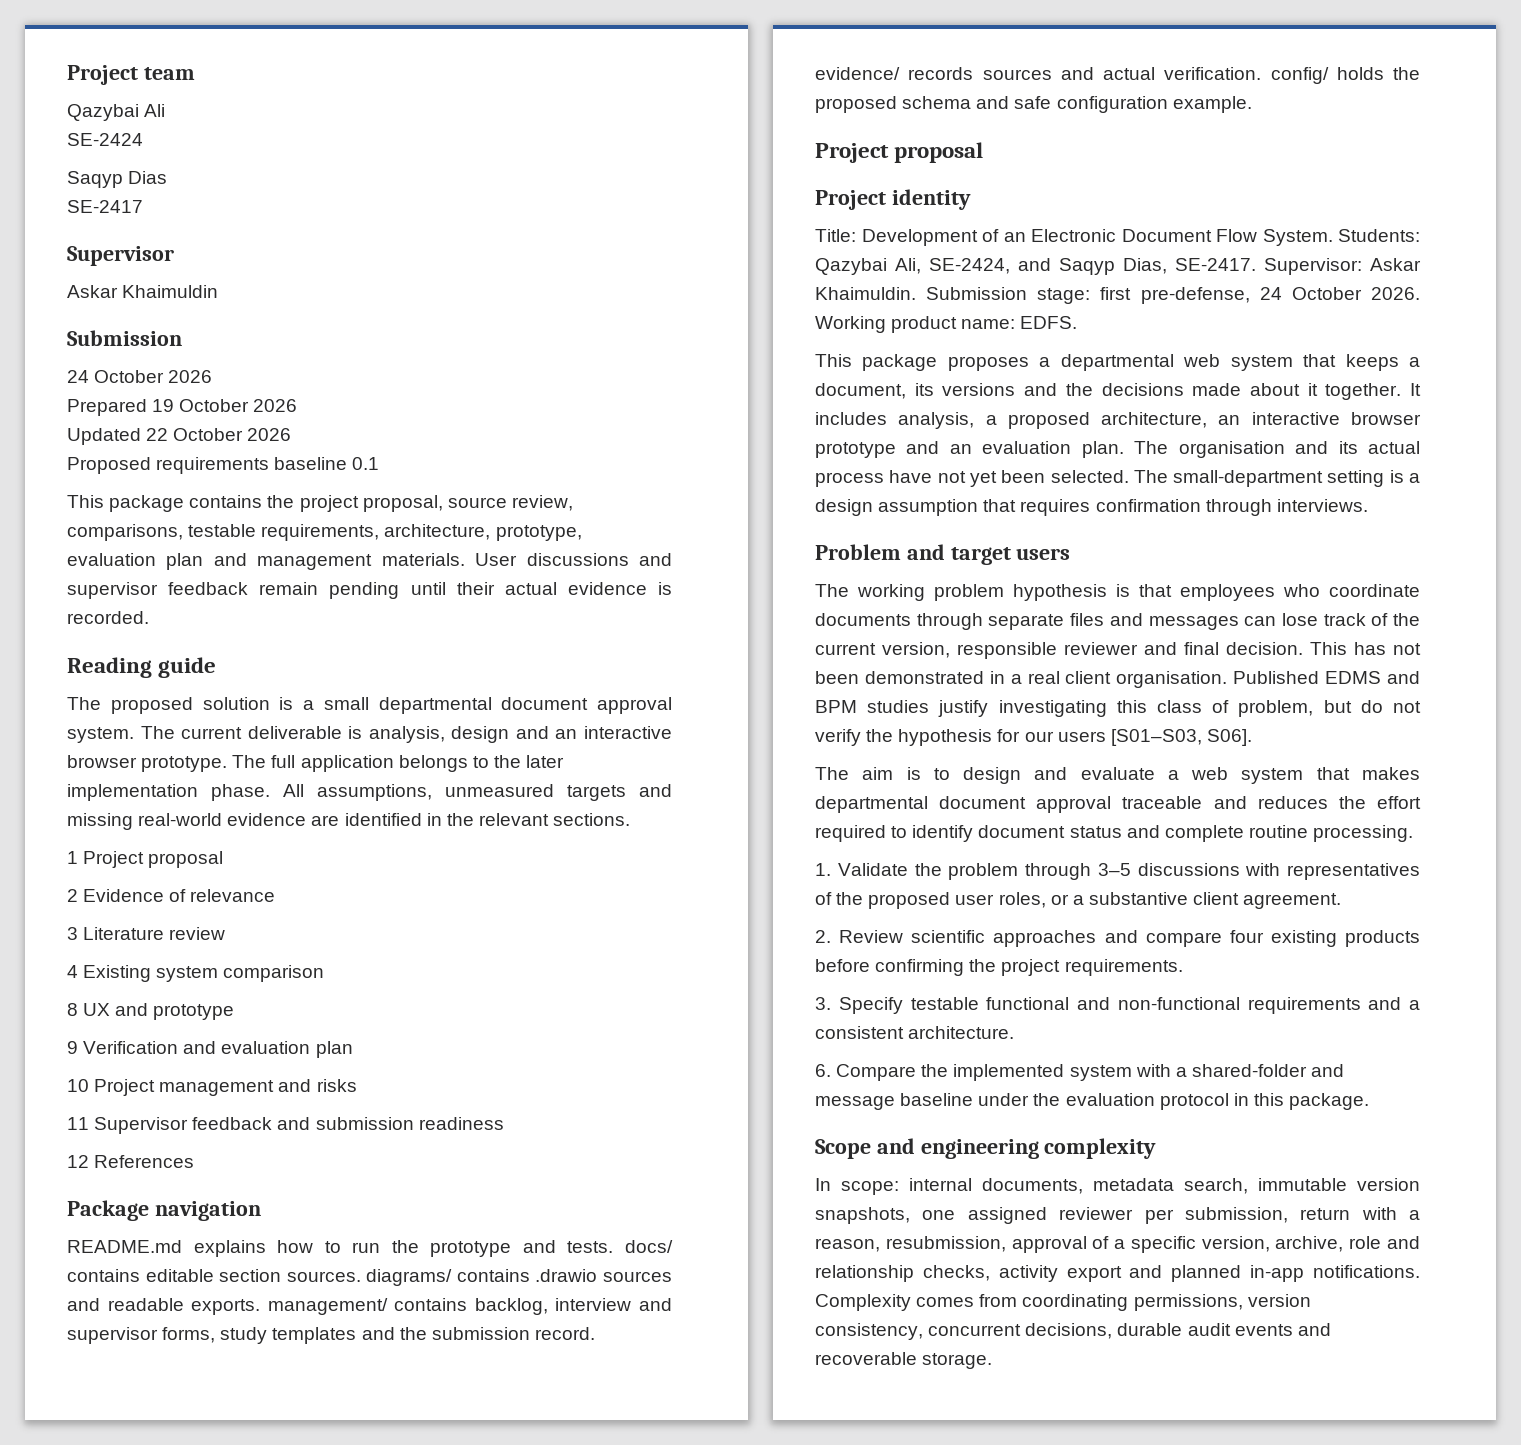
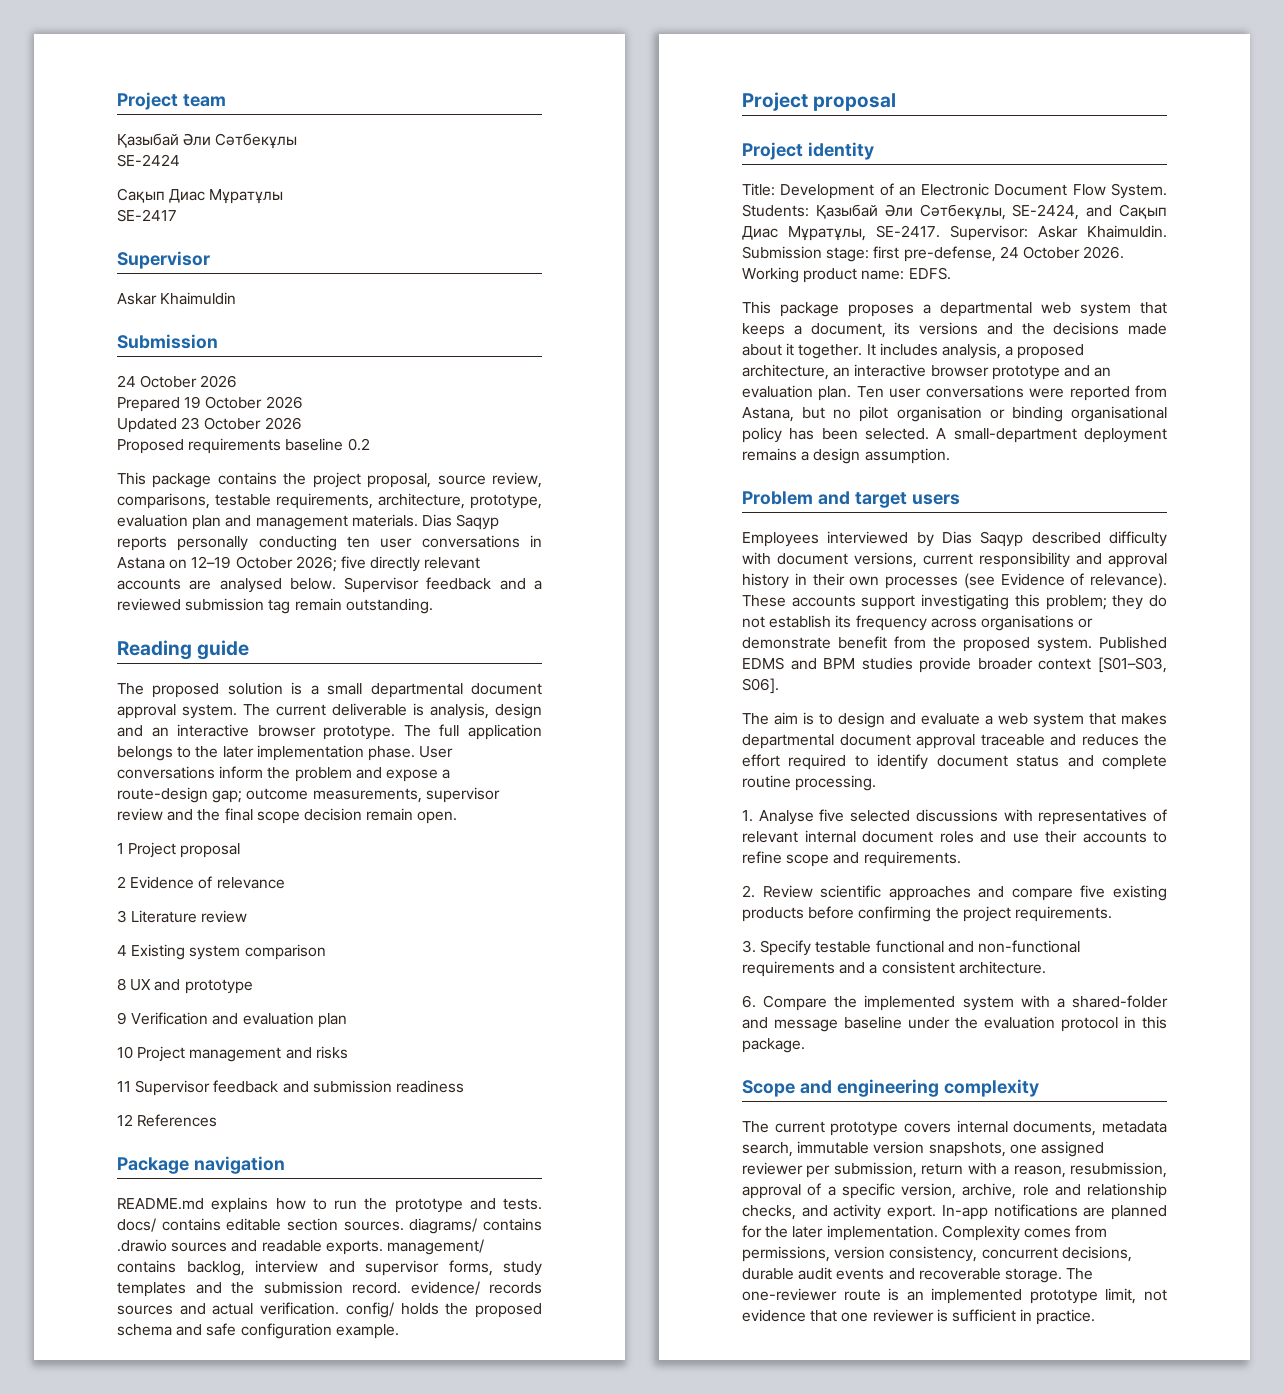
- Qazybai Ali
+ Қазыбай Әли Сәтбекұлы
  SE-2424
- Saqyp Dias
+ Сақып Диас Мұратұлы
- Updated 22 October 2026
+ Updated 23 October 2026
- Proposed requirements baseline 0.1
+ Proposed requirements baseline 0.2
- User discussions and supervisor feedback remain pending until their actual evidence is recorded.
+ Dias Saqyp reports personally conducting ten user conversations in Astana on 12–19 October 2026; five directly relevant accounts are analysed below. Supervisor feedback and a reviewed submission tag remain outstanding.
- All assumptions, unmeasured targets and missing real-world evidence are identified in the relevant sections.
+ User conversations inform the problem and expose a route-design gap; outcome measurements, supervisor review and the final scope decision remain open.
- Students: Qazybai Ali, SE-2424, and Saqyp Dias, SE-2417.
+ Students: Қазыбай Әли Сәтбекұлы, SE-2424, and Сақып Диас Мұратұлы, SE-2417.
- The organisation and its actual process have not yet been selected. The small-department setting is a design assumption that requires confirmation through interviews.
+ Ten user conversations were reported from Astana, but no pilot organisation or binding organisational policy has been selected. A small-department deployment remains a design assumption.
  Problem and target users
- The working problem hypothesis is that employees who coordinate documents through separate files and messages can lose track of the current version, responsible reviewer and final decision. This has not been demonstrated in a real client organisation.
+ Employees interviewed by Dias Saqyp described difficulty with document versions, current responsibility and approval history in their own processes (see Evidence of relevance). These accounts support investigating this problem; they do not establish its frequency across organisations or demonstrate benefit from the proposed system.
- Published EDMS and BPM studies justify investigating this class of problem, but do not verify the hypothesis for our users [S01–S03, S06].
+ Published EDMS and BPM studies provide broader context [S01–S03, S06].
- 1. Validate the problem through 3–5 discussions with representatives of the proposed user roles, or a substantive client agreement.
+ 1. Analyse five selected discussions with representatives of relevant internal document roles and use their accounts to refine scope and requirements.
- 2. Review scientific approaches and compare four existing products before confirming the project requirements.
+ 2. Review scientific approaches and compare five existing products before confirming the project requirements.
- In scope: internal documents, metadata search, immutable version snapshots, one assigned reviewer per submission, return with a reason, resubmission, approval of a specific version, archive, role and relationship checks, activity export and planned in-app notifications.
+ The current prototype covers internal documents, metadata search, immutable version snapshots, one assigned reviewer per submission, return with a reason, resubmission, approval of a specific version, archive, role and relationship checks, and activity export. In-app notifications are planned for the later implementation.
- Complexity comes from coordinating permissions, version consistency, concurrent decisions, durable audit events and recoverable storage.
+ Complexity comes from permissions, version consistency, concurrent decisions, durable audit events and recoverable storage.
+ The one-reviewer route is an implemented prototype limit, not evidence that one reviewer is sufficient in practice.

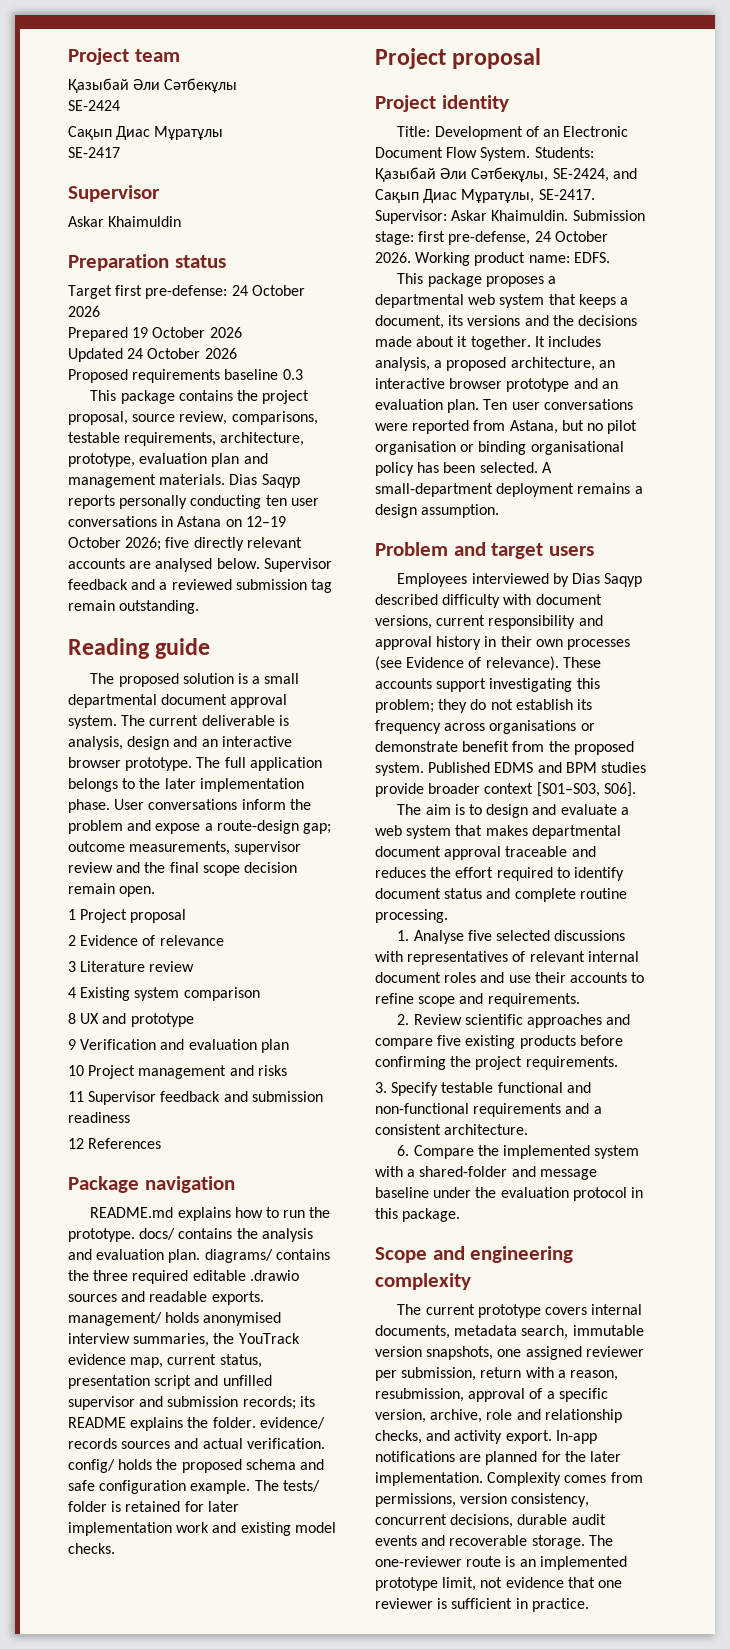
  Askar Khaimuldin
- Submission
- 24 October 2026
+ Preparation status
+ Target first pre-defense: 24 October 2026
- Updated 23 October 2026
+ Updated 24 October 2026
- Proposed requirements baseline 0.2
+ Proposed requirements baseline 0.3
- README.md explains how to run the prototype and tests. docs/ contains editable section sources. diagrams/ contains .drawio sources and readable exports. management/ contains backlog, interview and supervisor forms, study templates and the submission record. evidence/ records sources and actual verification. config/ holds the proposed schema and safe configuration example.
+ README.md explains how to run the prototype. docs/ contains the analysis and evaluation plan. diagrams/ contains the three required editable .drawio sources and readable exports. management/ holds anonymised interview summaries, the YouTrack evidence map, current status, presentation script and unfilled supervisor and submission records; its README explains the folder. evidence/ records sources and actual verification. config/ holds the proposed schema and safe configuration example. The tests/ folder is retained for later implementation work and existing model checks.

